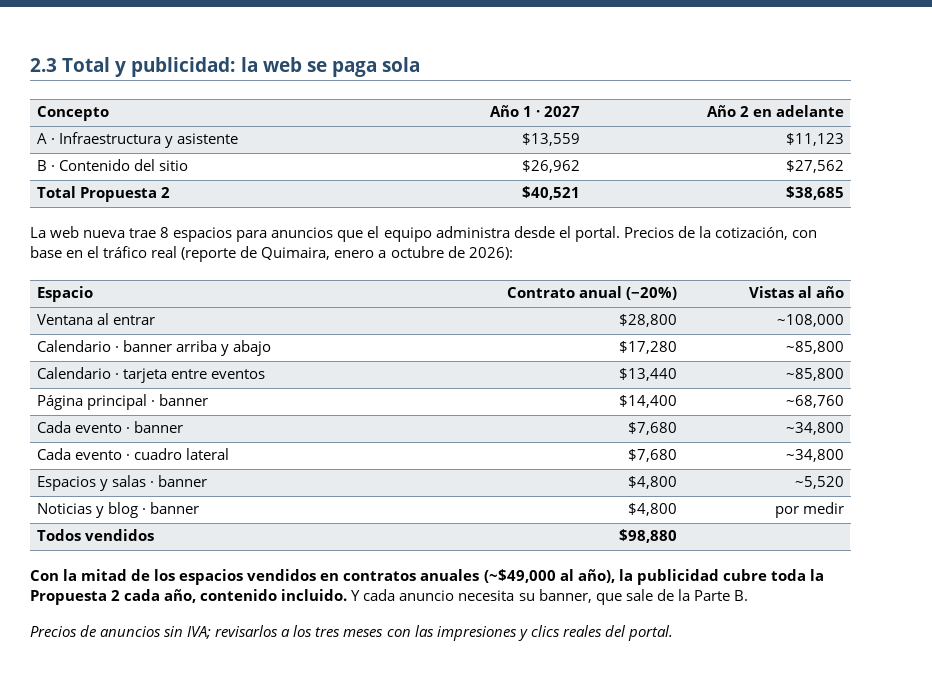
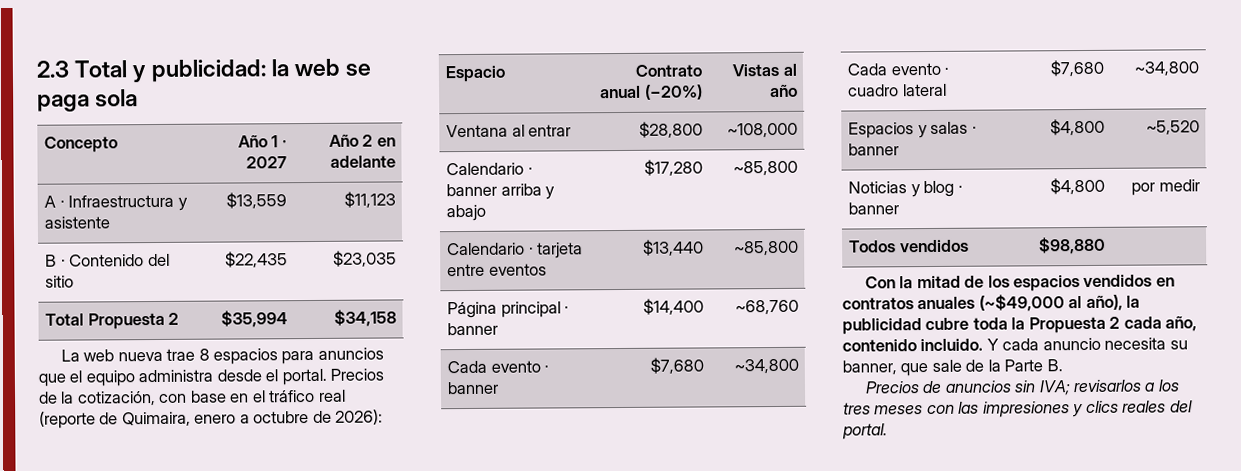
- B · Contenido del sitio | $26,962 | $27,562
+ B · Contenido del sitio | $22,435 | $23,035
- Total Propuesta 2 | $40,521 | $38,685
+ Total Propuesta 2 | $35,994 | $34,158

